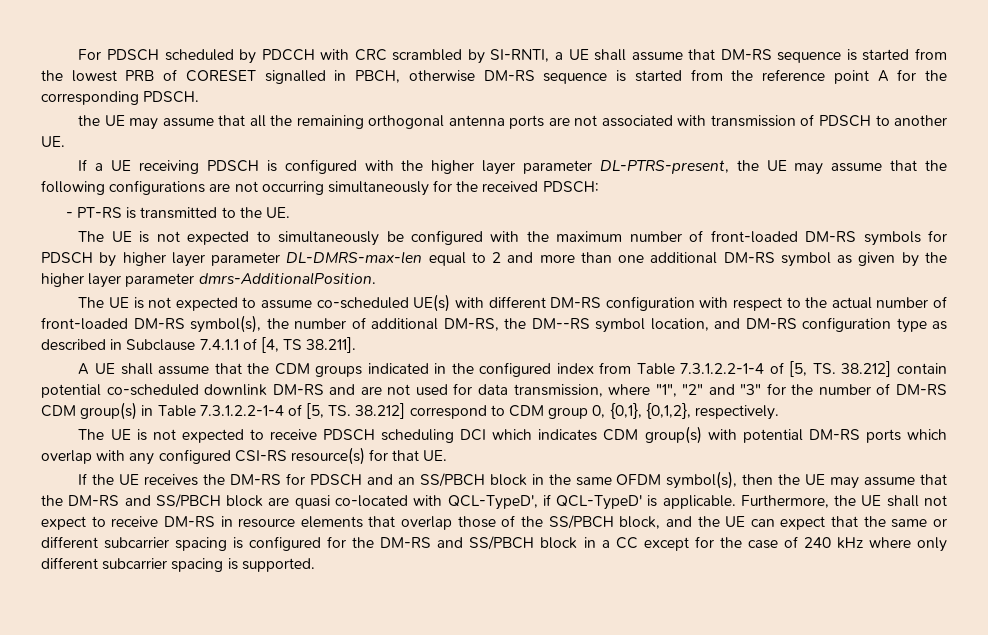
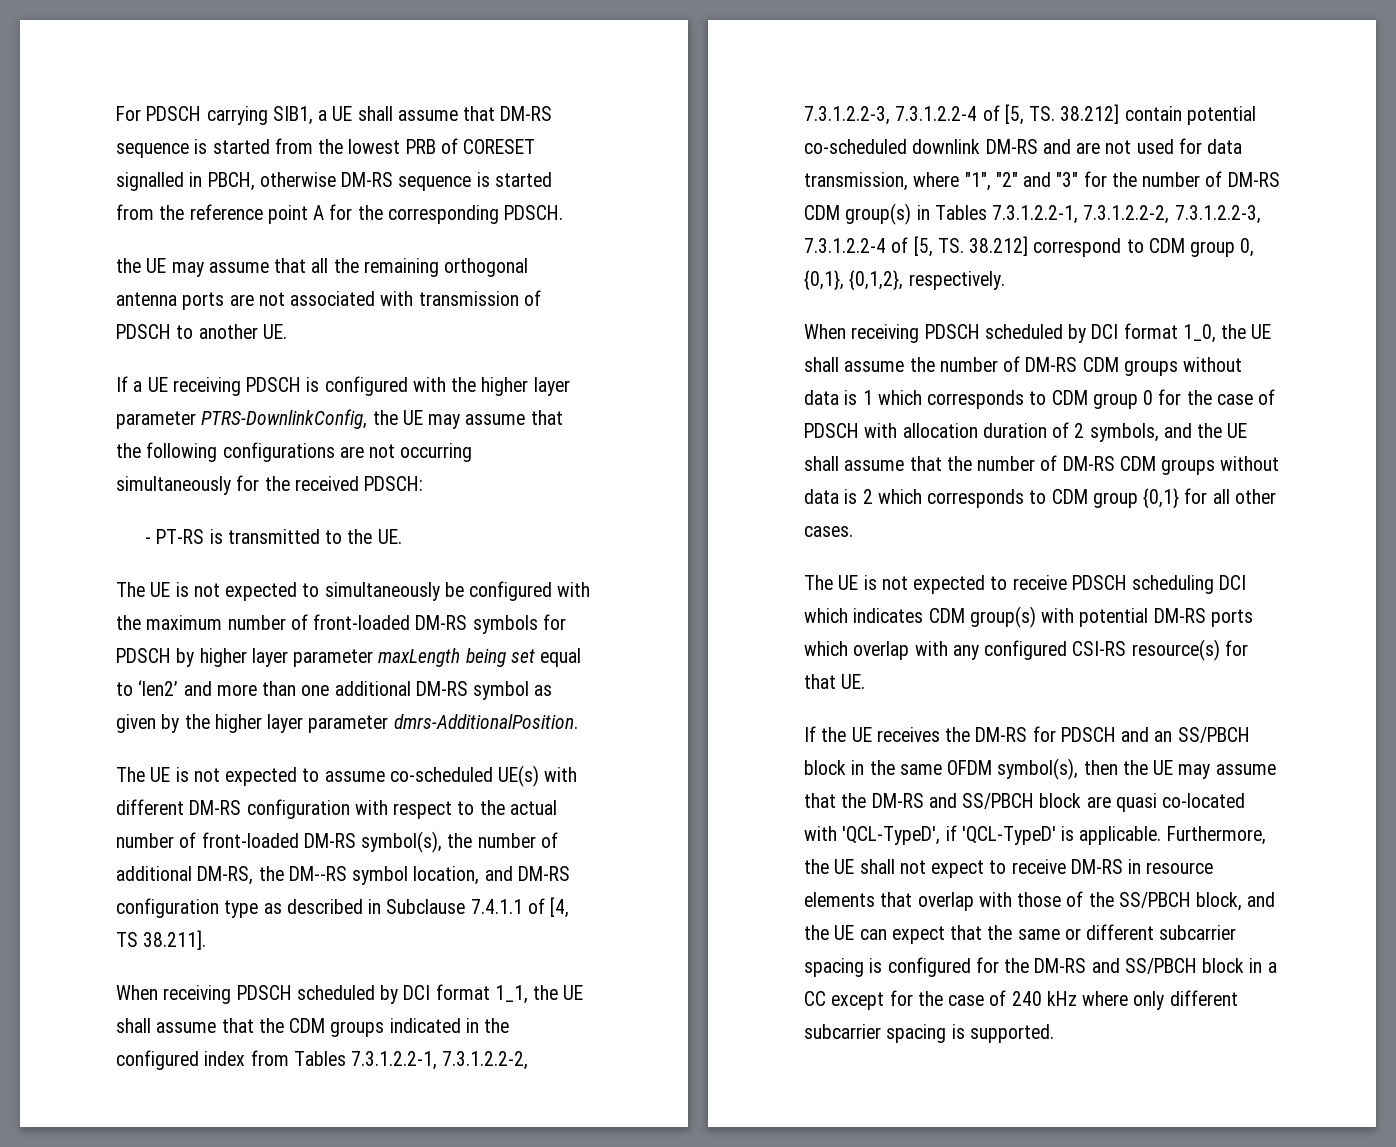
- For PDSCH scheduled by PDCCH with CRC scrambled by SI-RNTI, a UE shall assume that DM-RS sequence is started from the lowest PRB of CORESET signalled in PBCH, otherwise DM-RS sequence is started from the reference point A for the corresponding PDSCH.
+ For PDSCH carrying SIB1, a UE shall assume that DM-RS sequence is started from the lowest PRB of CORESET signalled in PBCH, otherwise DM-RS sequence is started from the reference point A for the corresponding PDSCH.
- If a UE receiving PDSCH is configured with the higher layer parameter DL-PTRS-present, the UE may assume that the following configurations are not occurring simultaneously for the received PDSCH:
+ If a UE receiving PDSCH is configured with the higher layer parameter PTRS-DownlinkConfig, the UE may assume that the following configurations are not occurring simultaneously for the received PDSCH:
- The UE is not expected to simultaneously be configured with the maximum number of front-loaded DM-RS symbols for PDSCH by higher layer parameter DL-DMRS-max-len equal to 2 and more than one additional DM-RS symbol as given by the higher layer parameter dmrs-AdditionalPosition.
+ The UE is not expected to simultaneously be configured with the maximum number of front-loaded DM-RS symbols for PDSCH by higher layer parameter maxLength being set equal to ‘len2’ and more than one additional DM-RS symbol as given by the higher layer parameter dmrs-AdditionalPosition.
- A UE shall assume that the CDM groups indicated in the configured index from Table 7.3.1.2.2-1-4 of [5, TS. 38.212] contain potential co-scheduled downlink DM-RS and are not used for data transmission, where "1", "2" and "3" for the number of DM-RS CDM group(s) in Table 7.3.1.2.2-1-4 of [5, TS. 38.212] correspond to CDM group 0, {0,1}, {0,1,2}, respectively.
+ When receiving PDSCH scheduled by DCI format 1_1, the UE shall assume that the CDM groups indicated in the configured index from Tables 7.3.1.2.2-1, 7.3.1.2.2-2, 7.3.1.2.2-3, 7.3.1.2.2-4 of [5, TS. 38.212] contain potential co-scheduled downlink DM-RS and are not used for data transmission, where "1", "2" and "3" for the number of DM-RS CDM group(s) in Tables 7.3.1.2.2-1, 7.3.1.2.2-2, 7.3.1.2.2-3, 7.3.1.2.2-4 of [5, TS. 38.212] correspond to CDM group 0, {0,1}, {0,1,2}, respectively.
+ When receiving PDSCH scheduled by DCI format 1_0, the UE shall assume the number of DM-RS CDM groups without data is 1 which corresponds to CDM group 0 for the case of PDSCH with allocation duration of 2 symbols, and the UE shall assume that the number of DM-RS CDM groups without data is 2 which corresponds to CDM group {0,1} for all other cases.
- If the UE receives the DM-RS for PDSCH and an SS/PBCH block in the same OFDM symbol(s), then the UE may assume that the DM-RS and SS/PBCH block are quasi co-located with QCL-TypeD', if QCL-TypeD' is applicable.
+ If the UE receives the DM-RS for PDSCH and an SS/PBCH block in the same OFDM symbol(s), then the UE may assume that the DM-RS and SS/PBCH block are quasi co-located with 'QCL-TypeD', if 'QCL-TypeD' is applicable.
- Furthermore, the UE shall not expect to receive DM-RS in resource elements that overlap those of the SS/PBCH block, and the UE can expect that the same or different subcarrier spacing is configured for the DM-RS and SS/PBCH block in a CC except for the case of 240 kHz where only different subcarrier spacing is supported.
+ Furthermore, the UE shall not expect to receive DM-RS in resource elements that overlap with those of the SS/PBCH block, and the UE can expect that the same or different subcarrier spacing is configured for the DM-RS and SS/PBCH block in a CC except for the case of 240 kHz where only different subcarrier spacing is supported.

